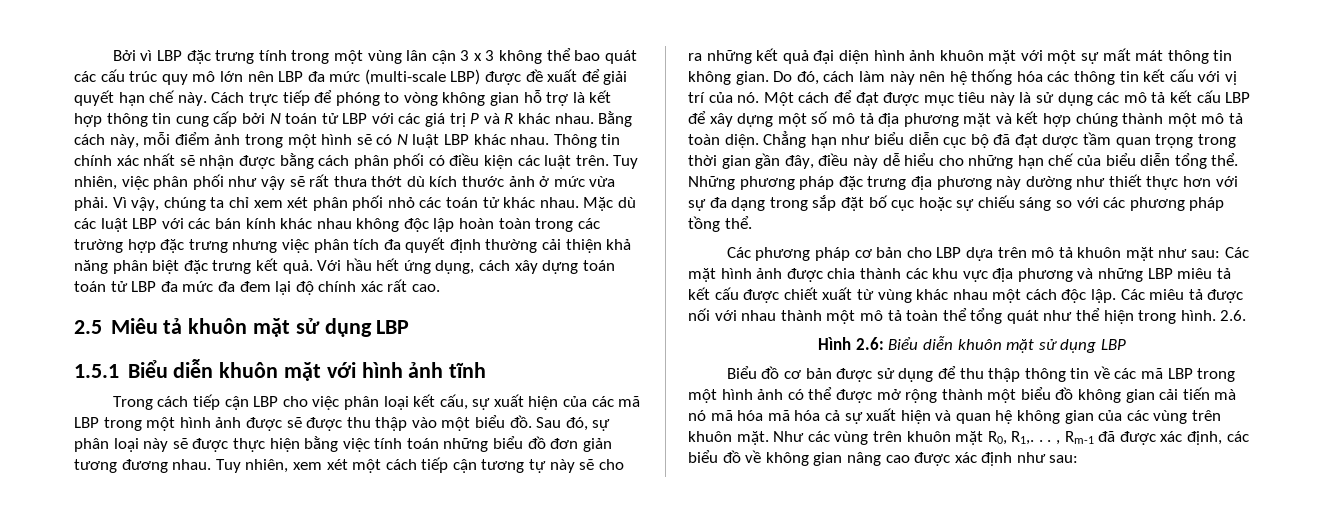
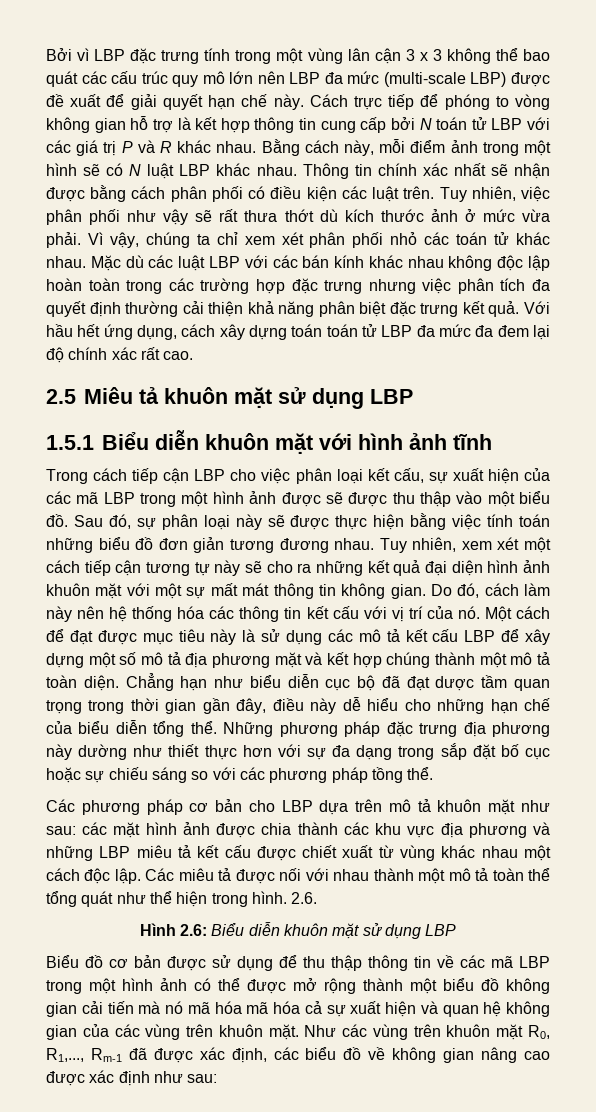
- Các phương pháp cơ bản cho LBP dựa trên mô tả khuôn mặt như sau: Các mặt hình ảnh được chia thành các khu vực địa phương và những LBP miêu tả kết cấu được chiết xuất từ vùng khác nhau một cách độc lập.
+ Các phương pháp cơ bản cho LBP dựa trên mô tả khuôn mặt như sau: các mặt hình ảnh được chia thành các khu vực địa phương và những LBP miêu tả kết cấu được chiết xuất từ vùng khác nhau một cách độc lập.
- Như các vùng trên khuôn mặt R0, R1,. . . , Rm-1 đã được xác định, các biểu đồ về không gian nâng cao được xác định như sau:
+ Như các vùng trên khuôn mặt R0, R1,..., Rm-1 đã được xác định, các biểu đồ về không gian nâng cao được xác định như sau:

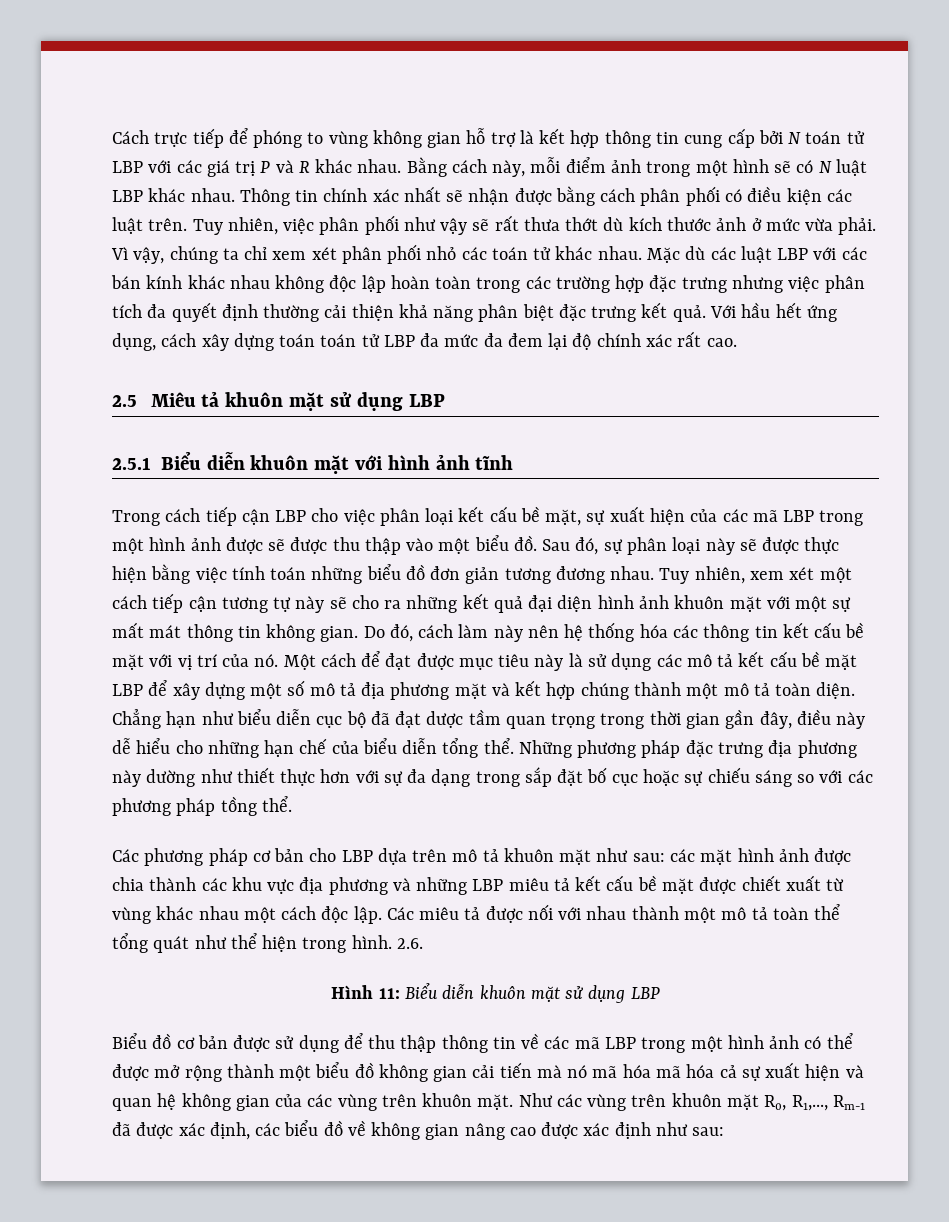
- Bởi vì LBP đặc trưng tính trong một vùng lân cận 3 x 3 không thể bao quát các cấu trúc quy mô lớn nên LBP đa mức (multi-scale LBP) được đề xuất để giải quyết hạn chế này. Cách trực tiếp để phóng to vòng không gian hỗ trợ là kết hợp thông tin cung cấp bởi N toán tử LBP với các giá trị P và R khác nhau.
+ Cách trực tiếp để phóng to vùng không gian hỗ trợ là kết hợp thông tin cung cấp bởi N toán tử LBP với các giá trị P và R khác nhau.
- 1.5.1 Biểu diễn khuôn mặt với hình ảnh tĩnh
+ 2.5.1 Biểu diễn khuôn mặt với hình ảnh tĩnh
- Trong cách tiếp cận LBP cho việc phân loại kết cấu, sự xuất hiện của các mã LBP trong một hình ảnh được sẽ được thu thập vào một biểu đồ.
+ Trong cách tiếp cận LBP cho việc phân loại kết cấu bề mặt, sự xuất hiện của các mã LBP trong một hình ảnh được sẽ được thu thập vào một biểu đồ.
- Do đó, cách làm này nên hệ thống hóa các thông tin kết cấu với vị trí của nó.
+ Do đó, cách làm này nên hệ thống hóa các thông tin kết cấu bề mặt với vị trí của nó.
- Một cách để đạt được mục tiêu này là sử dụng các mô tả kết cấu LBP để xây dựng một số mô tả địa phương mặt và kết hợp chúng thành một mô tả toàn diện.
+ Một cách để đạt được mục tiêu này là sử dụng các mô tả kết cấu bề mặt LBP để xây dựng một số mô tả địa phương mặt và kết hợp chúng thành một mô tả toàn diện.
- Các phương pháp cơ bản cho LBP dựa trên mô tả khuôn mặt như sau: các mặt hình ảnh được chia thành các khu vực địa phương và những LBP miêu tả kết cấu được chiết xuất từ vùng khác nhau một cách độc lập.
+ Các phương pháp cơ bản cho LBP dựa trên mô tả khuôn mặt như sau: các mặt hình ảnh được chia thành các khu vực địa phương và những LBP miêu tả kết cấu bề mặt được chiết xuất từ vùng khác nhau một cách độc lập.
- Hình 2.6: Biểu diễn khuôn mặt sử dụng LBP
+ Hình 11: Biểu diễn khuôn mặt sử dụng LBP

